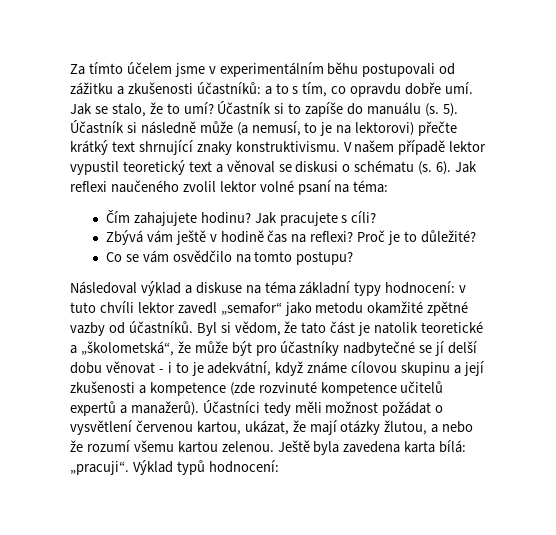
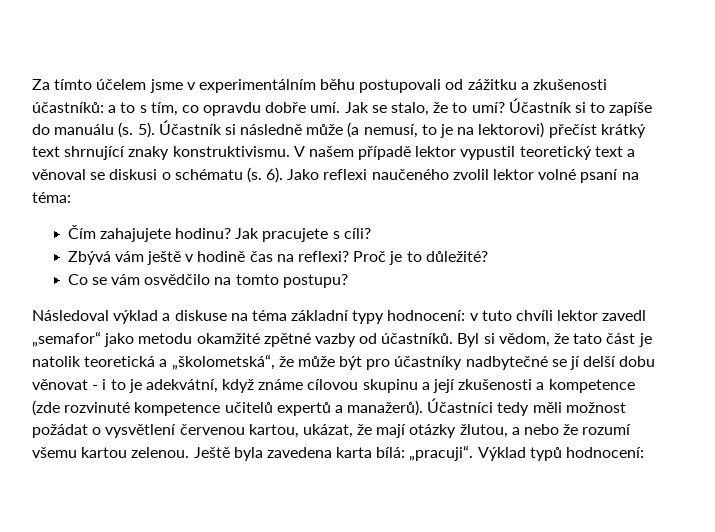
- Účastník si následně může (a nemusí, to je na lektorovi) přečte krátký text shrnující znaky konstruktivismu.
+ Účastník si následně může (a nemusí, to je na lektorovi) přečíst krátký text shrnující znaky konstruktivismu.
- Jak reflexi naučeného zvolil lektor volné psaní na téma:
+ Jako reflexi naučeného zvolil lektor volné psaní na téma:
- Byl si vědom, že tato část je natolik teoretické a „školometská“, že může být pro účastníky nadbytečné se jí delší dobu věnovat - i to je adekvátní, když známe cílovou skupinu a její zkušenosti a kompetence (zde rozvinuté kompetence učitelů expertů a manažerů).
+ Byl si vědom, že tato část je natolik teoretická a „školometská“, že může být pro účastníky nadbytečné se jí delší dobu věnovat - i to je adekvátní, když známe cílovou skupinu a její zkušenosti a kompetence (zde rozvinuté kompetence učitelů expertů a manažerů).

